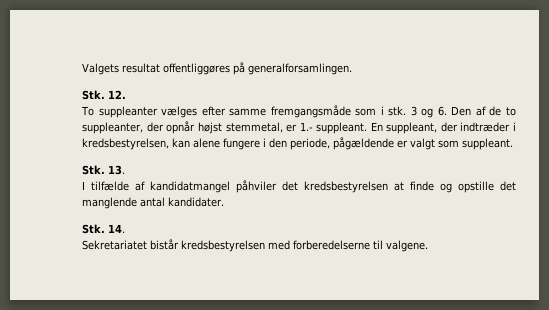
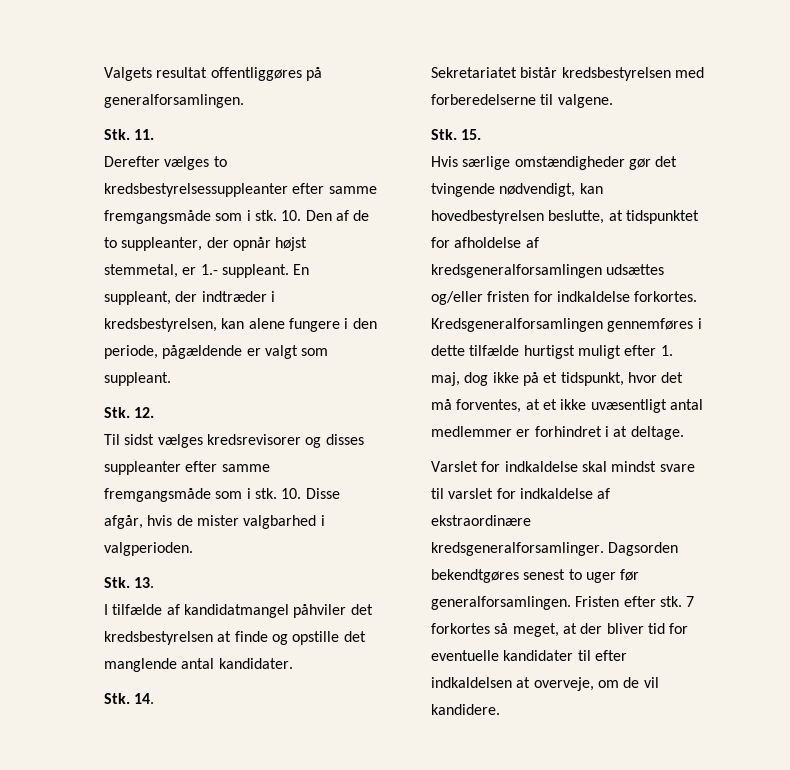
- Stk. 12.
- To suppleanter vælges efter samme fremgangsmåde som i stk. 3 og 6. Den af de to suppleanter, der opnår højst stemmetal, er 1.- suppleant.
+ Stk. 11.
+ Derefter vælges to kredsbestyrelsessuppleanter efter samme fremgangsmåde som i stk. 10. Den af de to suppleanter, der opnår højst stemmetal, er 1.- suppleant.
+ Stk. 12.
+ Til sidst vælges kredsrevisorer og disses suppleanter efter samme fremgangsmåde som i stk. 10. Disse afgår, hvis de mister valgbarhed i valgperioden.
+ Stk. 15.
+ Hvis særlige omstændigheder gør det tvingende nødvendigt, kan hovedbestyrelsen beslutte, at tidspunktet for afholdelse af kredsgeneralforsamlingen udsættes og/eller fristen for indkaldelse forkortes. Kredsgeneralforsamlingen gennemføres i dette tilfælde hurtigst muligt efter 1. maj, dog ikke på et tidspunkt, hvor det må forventes, at et ikke uvæsentligt antal medlemmer er forhindret i at deltage.
+ Varslet for indkaldelse skal mindst svare til varslet for indkaldelse af ekstraordinære kredsgeneralforsamlinger. Dagsorden bekendtgøres senest to uger før generalforsamlingen. Fristen efter stk. 7 forkortes så meget, at der bliver tid for eventuelle kandidater til efter indkaldelsen at overveje, om de vil kandidere.

